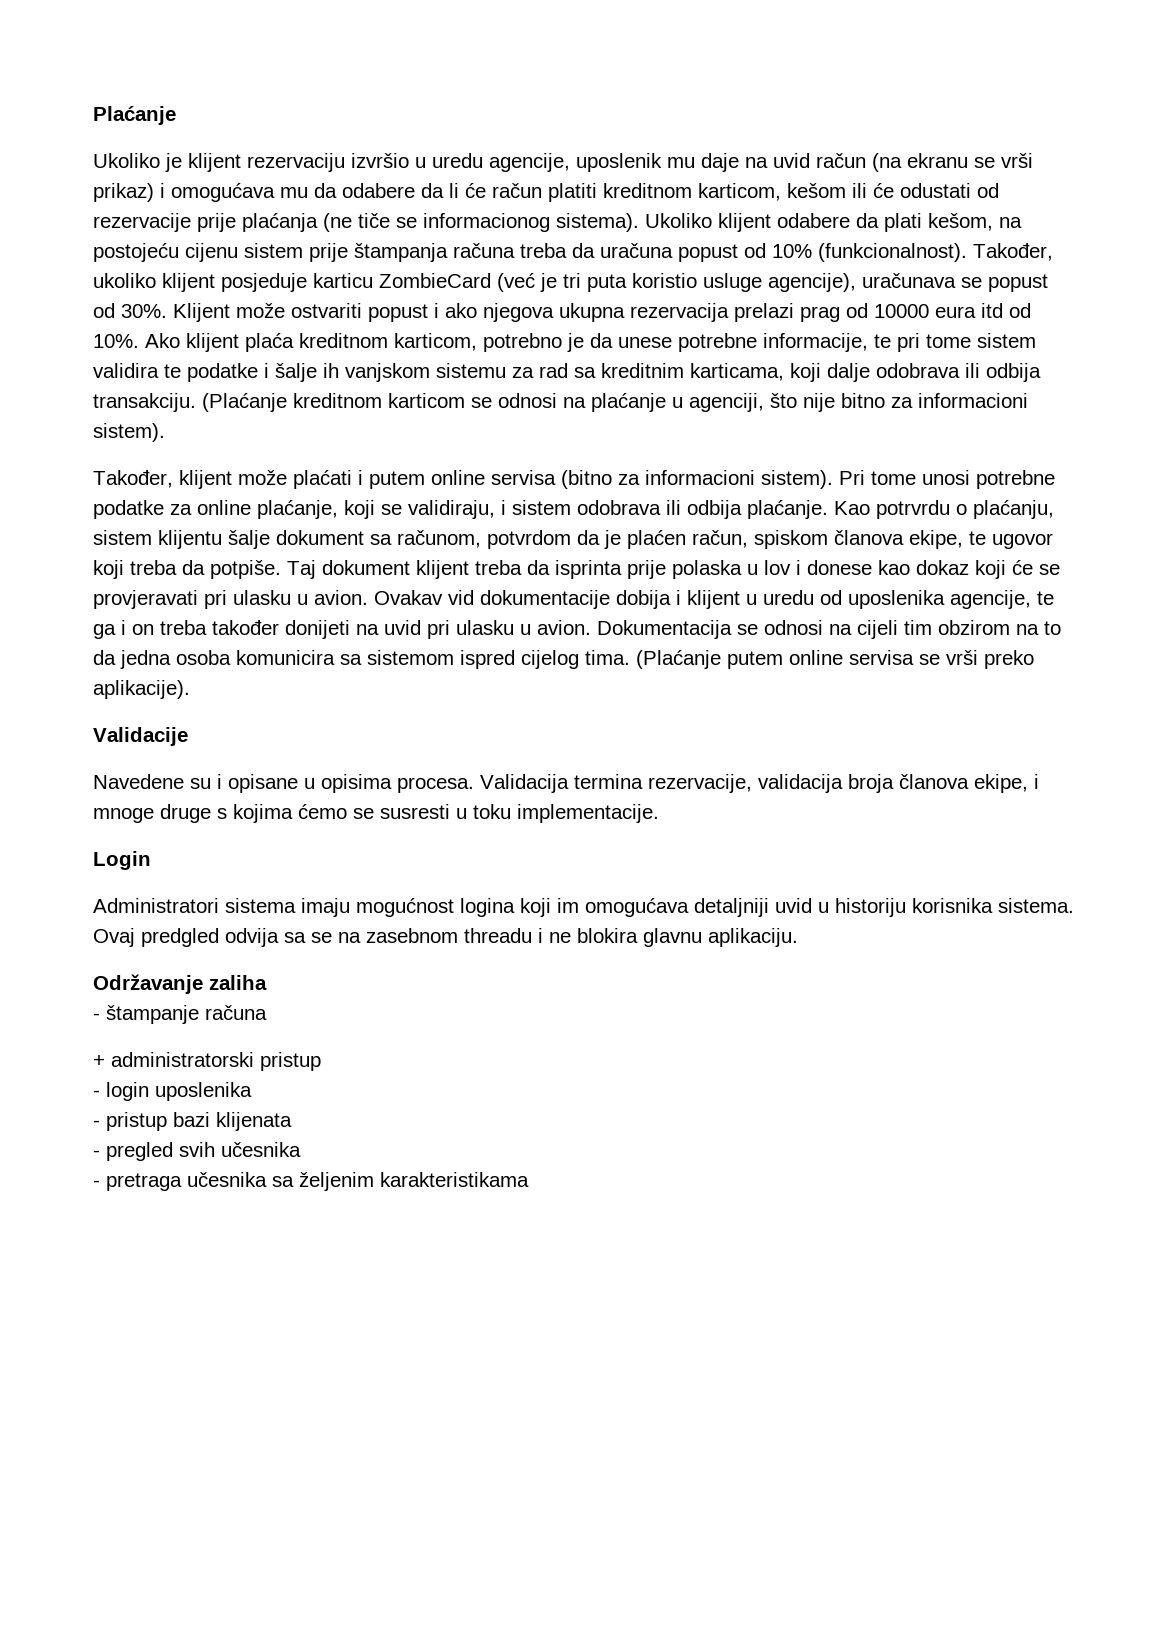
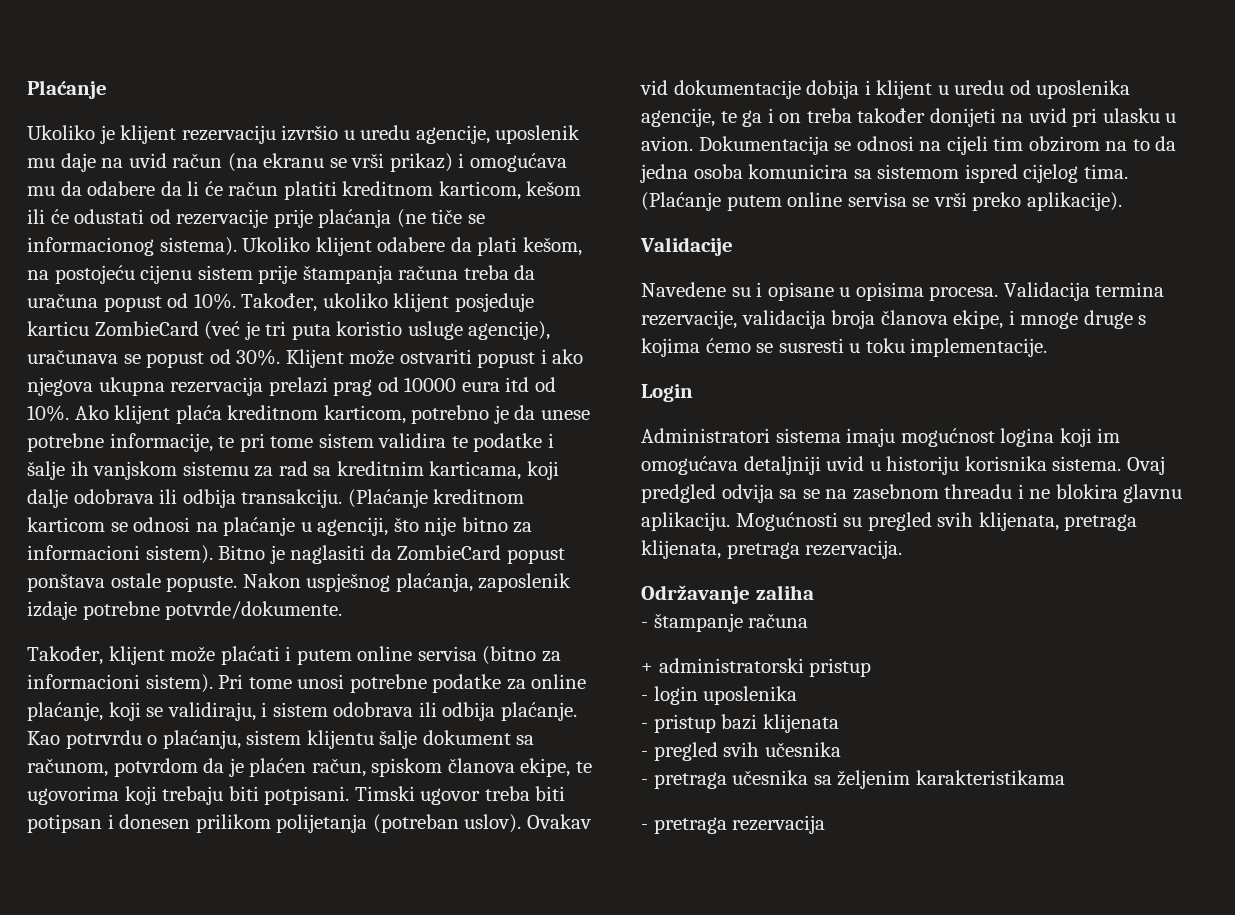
- Ukoliko klijent odabere da plati kešom, na postojeću cijenu sistem prije štampanja računa treba da uračuna popust od 10% (funkcionalnost).
+ Ukoliko klijent odabere da plati kešom, na postojeću cijenu sistem prije štampanja računa treba da uračuna popust od 10%.
+ Bitno je naglasiti da ZombieCard popust ponštava ostale popuste. Nakon uspješnog plaćanja, zaposlenik izdaje potrebne potvrde/dokumente.
- Kao potrvrdu o plaćanju, sistem klijentu šalje dokument sa računom, potvrdom da je plaćen račun, spiskom članova ekipe, te ugovor koji treba da potpiše. Taj dokument klijent treba da isprinta prije polaska u lov i donese kao dokaz koji će se provjeravati pri ulasku u avion.
+ Kao potrvrdu o plaćanju, sistem klijentu šalje dokument sa računom, potvrdom da je plaćen račun, spiskom članova ekipe, te ugovorima koji trebaju biti potpisani. Timski ugovor treba biti potipsan i donesen prilikom polijetanja (potreban uslov).
+ Mogućnosti su pregled svih klijenata, pretraga klijenata, pretraga rezervacija.
+ - pretraga rezervacija

